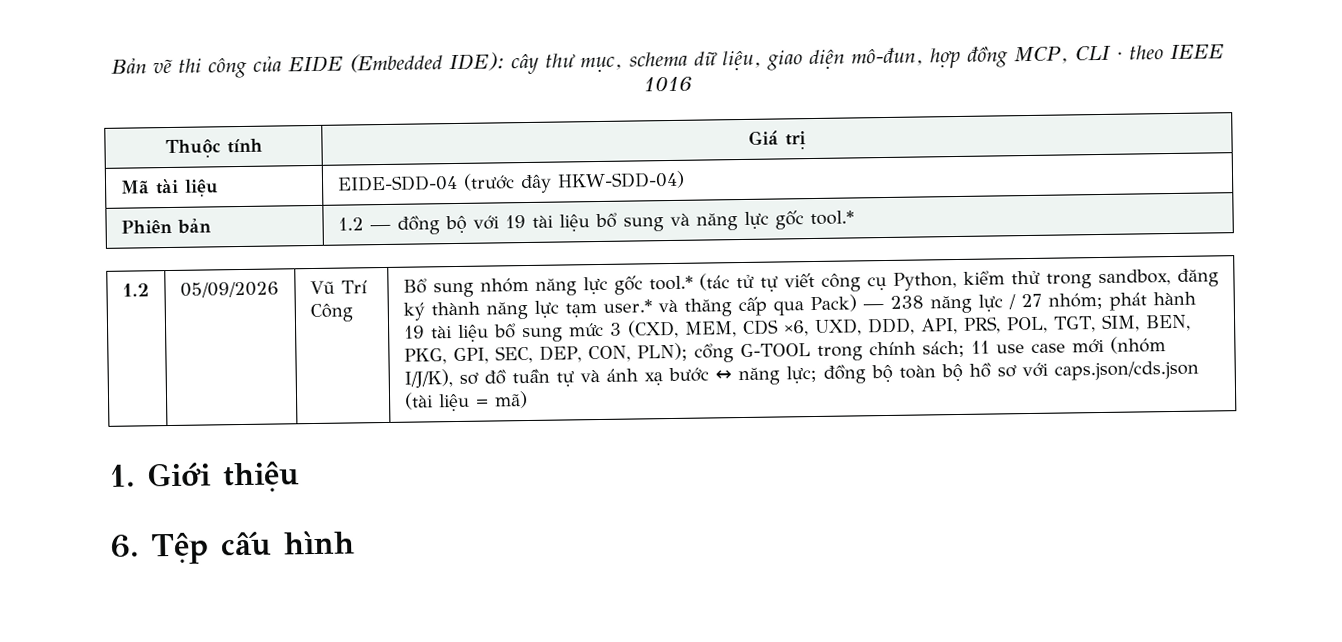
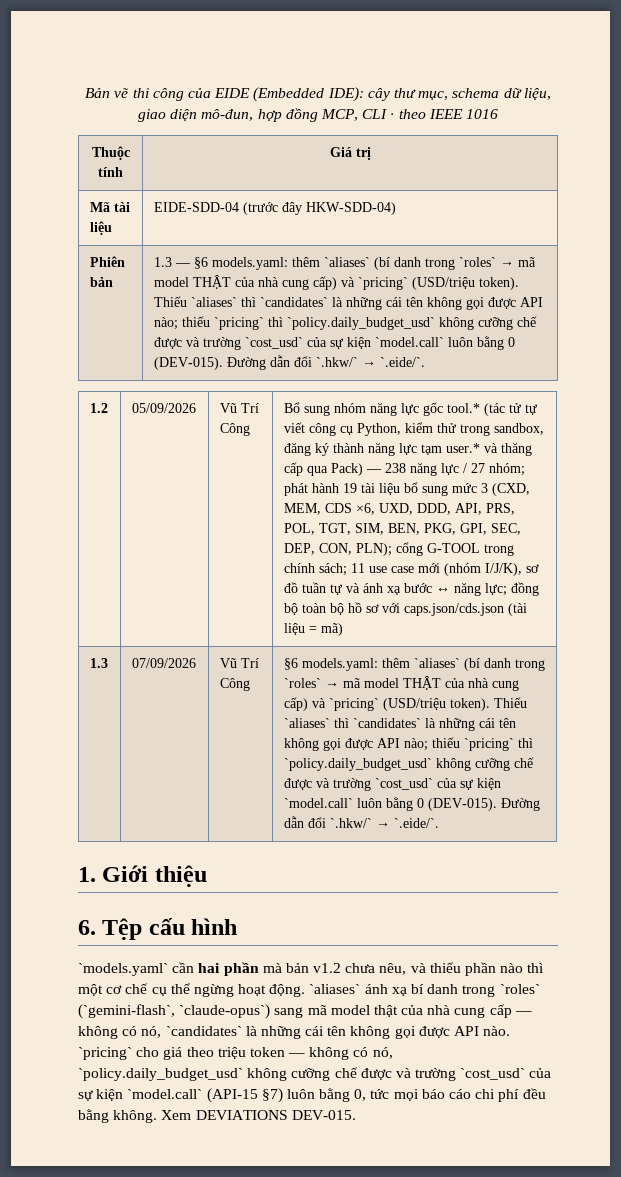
- 1.2 — đồng bộ với 19 tài liệu bổ sung và năng lực gốc tool.*
+ 1.3 — §6 models.yaml: thêm `aliases` (bí danh trong `roles` → mã model THẬT của nhà cung cấp) và `pricing` (USD/triệu token). Thiếu `aliases` thì `candidates` là những cái tên không gọi được API nào; thiếu `pricing` thì `policy.daily_budget_usd` không cưỡng chế được và trường `cost_usd` của sự kiện `model.call` luôn bằng 0 (DEV-015). Đường dẫn đổi `.hkw/` → `.eide/`.
+ 1.3 | 07/09/2026 | Vũ Trí Công | §6 models.yaml: thêm `aliases` (bí danh trong `roles` → mã model THẬT của nhà cung cấp) và `pricing` (USD/triệu token). Thiếu `aliases` thì `candidates` là những cái tên không gọi được API nào; thiếu `pricing` thì `policy.daily_budget_usd` không cưỡng chế được và trường `cost_usd` của sự kiện `model.call` luôn bằng 0 (DEV-015). Đường dẫn đổi `.hkw/` → `.eide/`.
+ `models.yaml` cần hai phần mà bản v1.2 chưa nêu, và thiếu phần nào thì một cơ chế cụ thể ngừng hoạt động. `aliases` ánh xạ bí danh trong `roles` (`gemini-flash`, `claude-opus`) sang mã model thật của nhà cung cấp — không có nó, `candidates` là những cái tên không gọi được API nào. `pricing` cho giá theo triệu token — không có nó, `policy.daily_budget_usd` không cưỡng chế được và trường `cost_usd` của sự kiện `model.call` (API-15 §7) luôn bằng 0, tức mọi báo cáo chi phí đều bằng không. Xem DEVIATIONS DEV-015.

